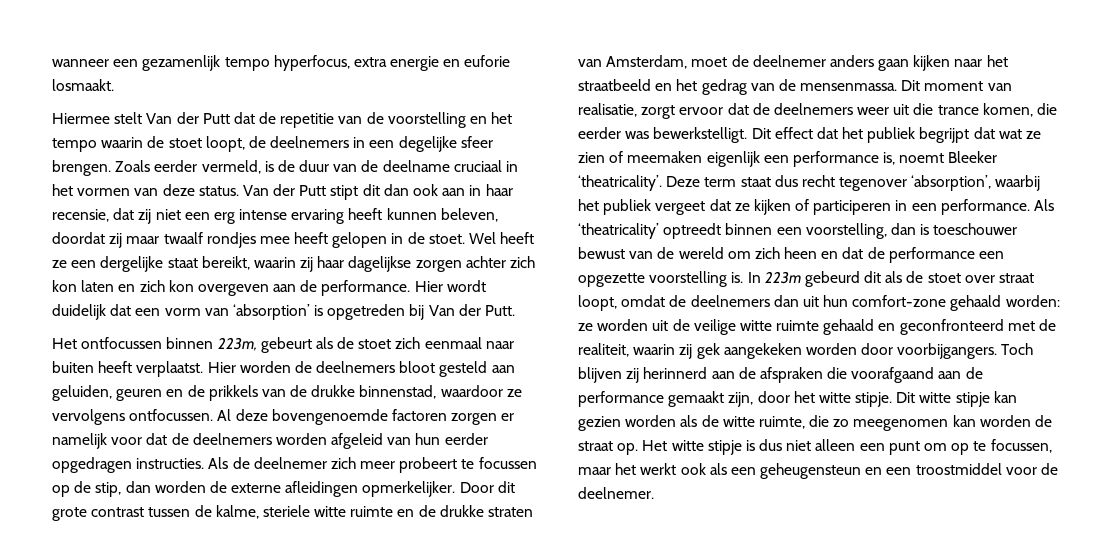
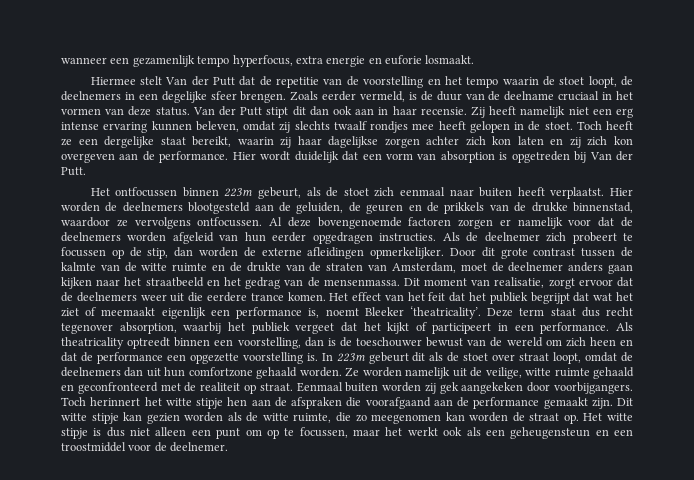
- Van der Putt stipt dit dan ook aan in haar recensie, dat zij niet een erg intense ervaring heeft kunnen beleven, doordat zij maar twaalf rondjes mee heeft gelopen in de stoet.
+ Van der Putt stipt dit dan ook aan in haar recensie. Zij heeft namelijk niet een erg intense ervaring kunnen beleven, omdat zij slechts twaalf rondjes mee heeft gelopen in de stoet.
- Wel heeft ze een dergelijke staat bereikt, waarin zij haar dagelijkse zorgen achter zich kon laten en zich kon overgeven aan de performance.
+ Toch heeft ze een dergelijke staat bereikt, waarin zij haar dagelijkse zorgen achter zich kon laten en zij zich kon overgeven aan de performance.
- Hier wordt duidelijk dat een vorm van ‘absorption’ is opgetreden bij Van der Putt.
+ Hier wordt duidelijk dat een vorm van absorption is opgetreden bij Van der Putt.
- Het ontfocussen binnen 223m, gebeurt als de stoet zich eenmaal naar buiten heeft verplaatst.
+ Het ontfocussen binnen 223m gebeurt, als de stoet zich eenmaal naar buiten heeft verplaatst.
- Hier worden de deelnemers bloot gesteld aan geluiden, geuren en de prikkels van de drukke binnenstad, waardoor ze vervolgens ontfocussen.
+ Hier worden de deelnemers blootgesteld aan de geluiden, de geuren en de prikkels van de drukke binnenstad, waardoor ze vervolgens ontfocussen.
- Als de deelnemer zich meer probeert te focussen op de stip, dan worden de externe afleidingen opmerkelijker.
+ Als de deelnemer zich probeert te focussen op de stip, dan worden de externe afleidingen opmerkelijker.
- Door dit grote contrast tussen de kalme, steriele witte ruimte en de drukke straten van Amsterdam, moet de deelnemer anders gaan kijken naar het straatbeeld en het gedrag van de mensenmassa.
+ Door dit grote contrast tussen de kalmte van de witte ruimte en de drukte van de straten van Amsterdam, moet de deelnemer anders gaan kijken naar het straatbeeld en het gedrag van de mensenmassa.
- Dit moment van realisatie, zorgt ervoor dat de deelnemers weer uit die trance komen, die eerder was bewerkstelligt. Dit effect dat het publiek begrijpt dat wat ze zien of meemaken eigenlijk een performance is, noemt Bleeker ‘theatricality’.
+ Dit moment van realisatie, zorgt ervoor dat de deelnemers weer uit die eerdere trance komen. Het effect van het feit dat het publiek begrijpt dat wat het ziet of meemaakt eigenlijk een performance is, noemt Bleeker ‘theatricality’.
- Deze term staat dus recht tegenover ‘absorption’, waarbij het publiek vergeet dat ze kijken of participeren in een performance.
+ Deze term staat dus recht tegenover absorption, waarbij het publiek vergeet dat het kijkt of participeert in een performance.
- Als ‘theatricality’ optreedt binnen een voorstelling, dan is toeschouwer bewust van de wereld om zich heen en dat de performance een opgezette voorstelling is.
+ Als theatricality optreedt binnen een voorstelling, dan is de toeschouwer bewust van de wereld om zich heen en dat de performance een opgezette voorstelling is.
- In 223m gebeurd dit als de stoet over straat loopt, omdat de deelnemers dan uit hun comfort-zone gehaald worden: ze worden uit de veilige witte ruimte gehaald en geconfronteerd met de realiteit, waarin zij gek aangekeken worden door voorbijgangers.
+ In 223m gebeurt dit als de stoet over straat loopt, omdat de deelnemers dan uit hun comfortzone gehaald worden. Ze worden namelijk uit de veilige, witte ruimte gehaald en geconfronteerd met de realiteit op straat. Eenmaal buiten worden zij gek aangekeken door voorbijgangers.
- Toch blijven zij herinnerd aan de afspraken die voorafgaand aan de performance gemaakt zijn, door het witte stipje.
+ Toch herinnert het witte stipje hen aan de afspraken die voorafgaand aan de performance gemaakt zijn.

